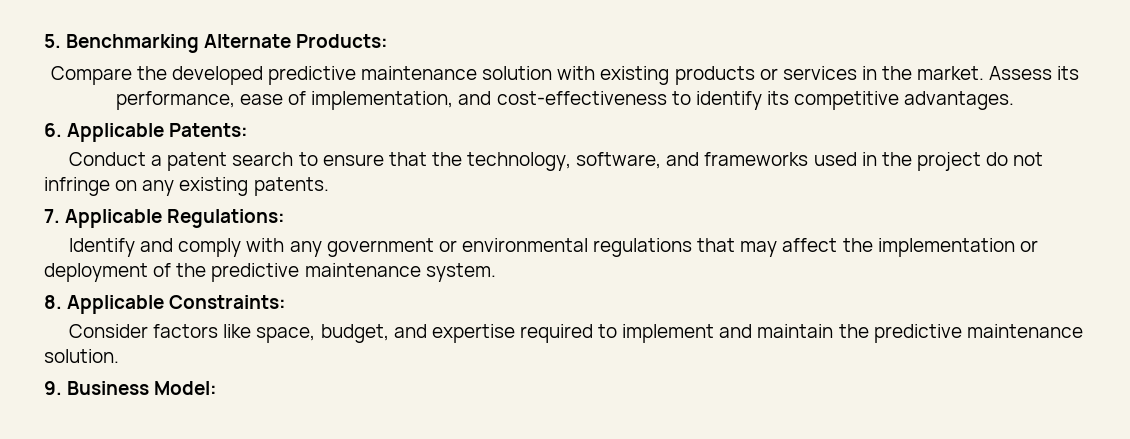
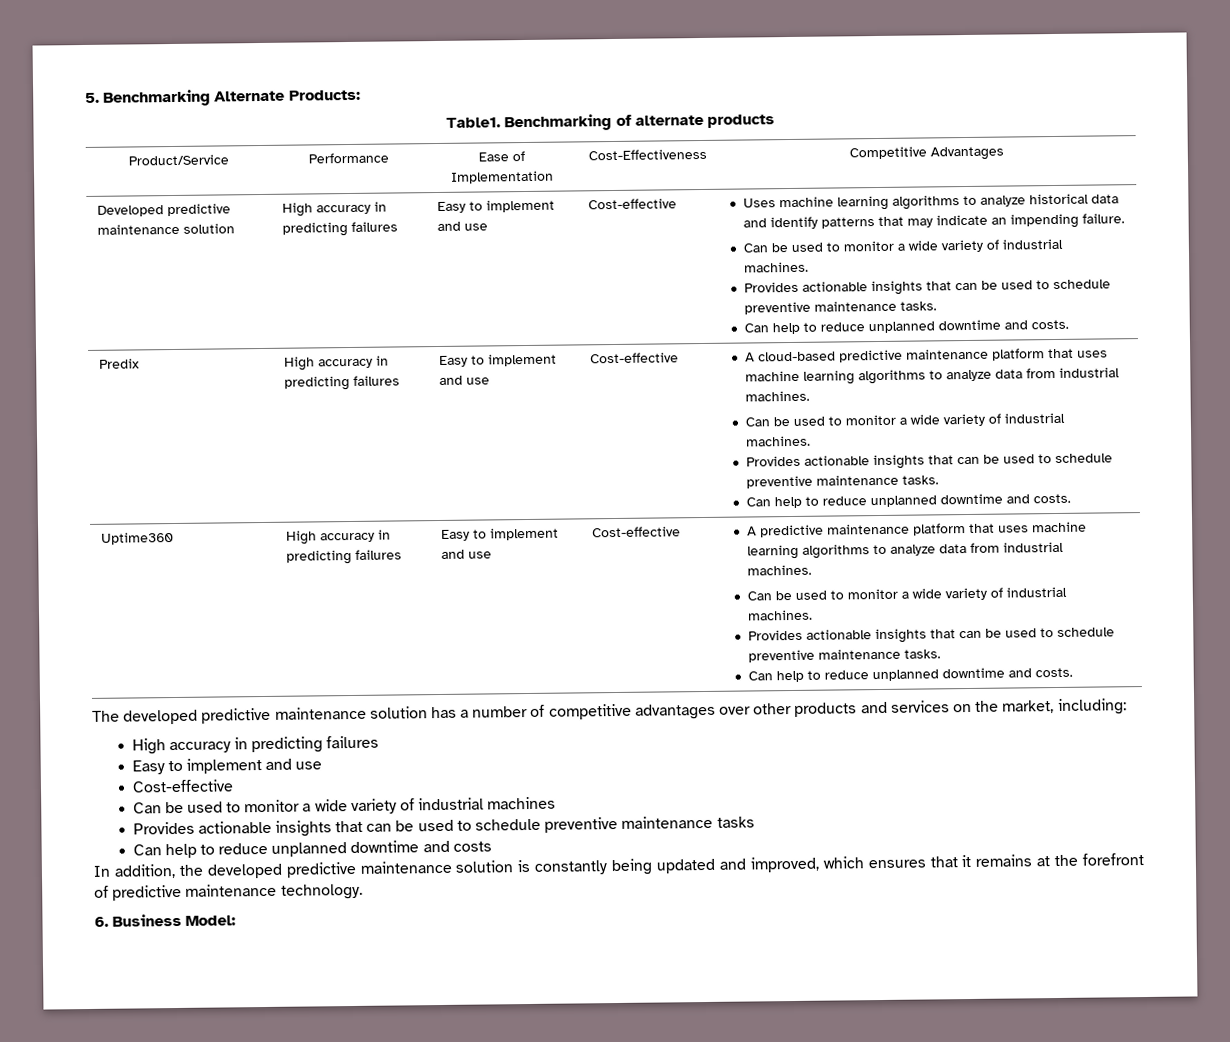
- Compare the developed predictive maintenance solution with existing products or services in the market. Assess its performance, ease of implementation, and cost-effectiveness to identify its competitive advantages.
- 6. Applicable Patents:
- Conduct a patent search to ensure that the technology, software, and frameworks used in the project do not infringe on any existing patents.
- 7. Applicable Regulations:
- Identify and comply with any government or environmental regulations that may affect the implementation or deployment of the predictive maintenance system.
- 8. Applicable Constraints:
- Consider factors like space, budget, and expertise required to implement and maintain the predictive maintenance solution.
- 9. Business Model:
+ Table1. Benchmarking of alternate products
+ Product/Service | Performance | Ease of Implementation | Cost-Effectiveness | Competitive Advantages
+ Developed predictive maintenance solution | High accuracy in predicting failures | Easy to implement and use | Cost-effective | Uses machine learning algorithms to analyze historical data and identify patterns that may indicate an impending failure.
+ Can be used to monitor a wide variety of industrial machines.
+ Provides actionable insights that can be used to schedule preventive maintenance tasks.
+ Can help to reduce unplanned downtime and costs.
+ Predix | High accuracy in predicting failures | Easy to implement and use | Cost-effective | A cloud-based predictive maintenance platform that uses machine learning algorithms to analyze data from industrial machines.
+ Can be used to monitor a wide variety of industrial machines.
+ Provides actionable insights that can be used to schedule preventive maintenance tasks.
+ Can help to reduce unplanned downtime and costs.
+ Uptime360 | High accuracy in predicting failures | Easy to implement and use | Cost-effective | A predictive maintenance platform that uses machine learning algorithms to analyze data from industrial machines.
+ Can be used to monitor a wide variety of industrial machines.
+ Provides actionable insights that can be used to schedule preventive maintenance tasks.
+ Can help to reduce unplanned downtime and costs.
+ The developed predictive maintenance solution has a number of competitive advantages over other products and services on the market, including:
+ High accuracy in predicting failures
+ Easy to implement and use
+ Cost-effective
+ Can be used to monitor a wide variety of industrial machines
+ Provides actionable insights that can be used to schedule preventive maintenance tasks
+ Can help to reduce unplanned downtime and costs
+ In addition, the developed predictive maintenance solution is constantly being updated and improved, which ensures that it remains at the forefront of predictive maintenance technology.
+ 6. Business Model:

